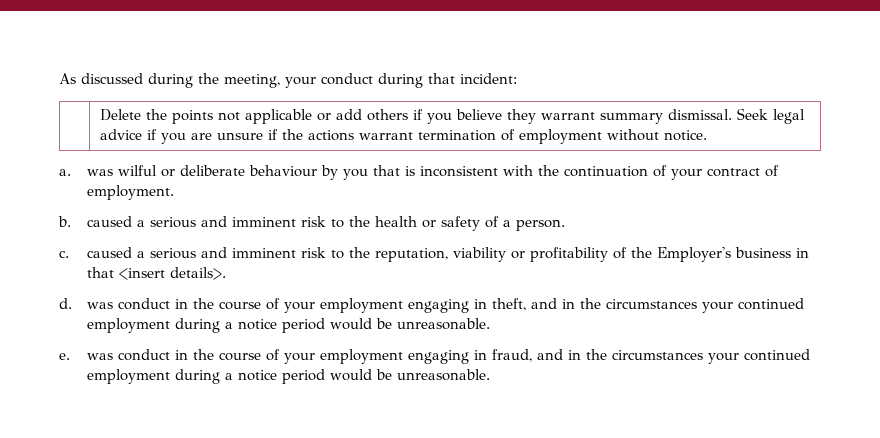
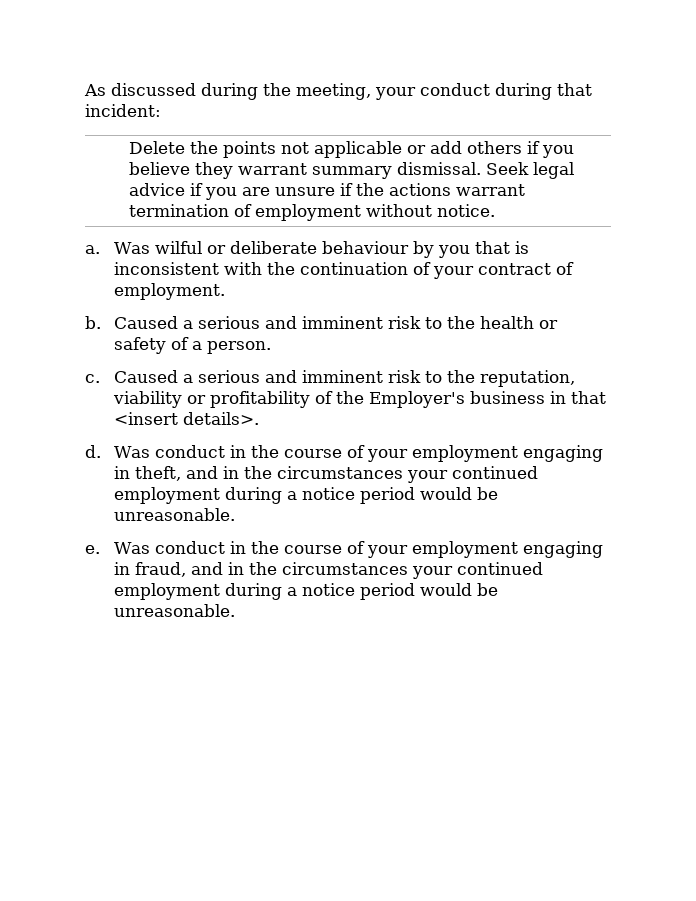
- a. was wilful or deliberate behaviour by you that is inconsistent with the continuation of your contract of employment.
+ a. Was wilful or deliberate behaviour by you that is inconsistent with the continuation of your contract of employment.
- b. caused a serious and imminent risk to the health or safety of a person.
+ b. Caused a serious and imminent risk to the health or safety of a person.
- c. caused a serious and imminent risk to the reputation, viability or profitability of the Employer's business in that <insert details>.
+ c. Caused a serious and imminent risk to the reputation, viability or profitability of the Employer's business in that <insert details>.
- d. was conduct in the course of your employment engaging in theft, and in the circumstances your continued employment during a notice period would be unreasonable.
+ d. Was conduct in the course of your employment engaging in theft, and in the circumstances your continued employment during a notice period would be unreasonable.
- e. was conduct in the course of your employment engaging in fraud, and in the circumstances your continued employment during a notice period would be unreasonable.
+ e. Was conduct in the course of your employment engaging in fraud, and in the circumstances your continued employment during a notice period would be unreasonable.

